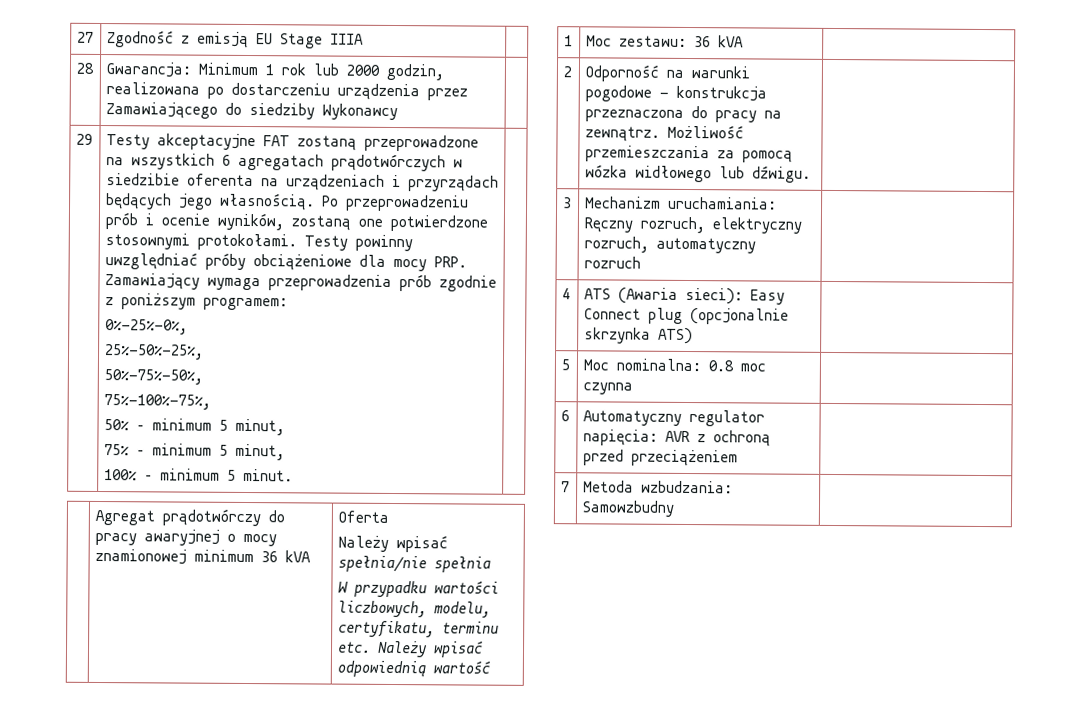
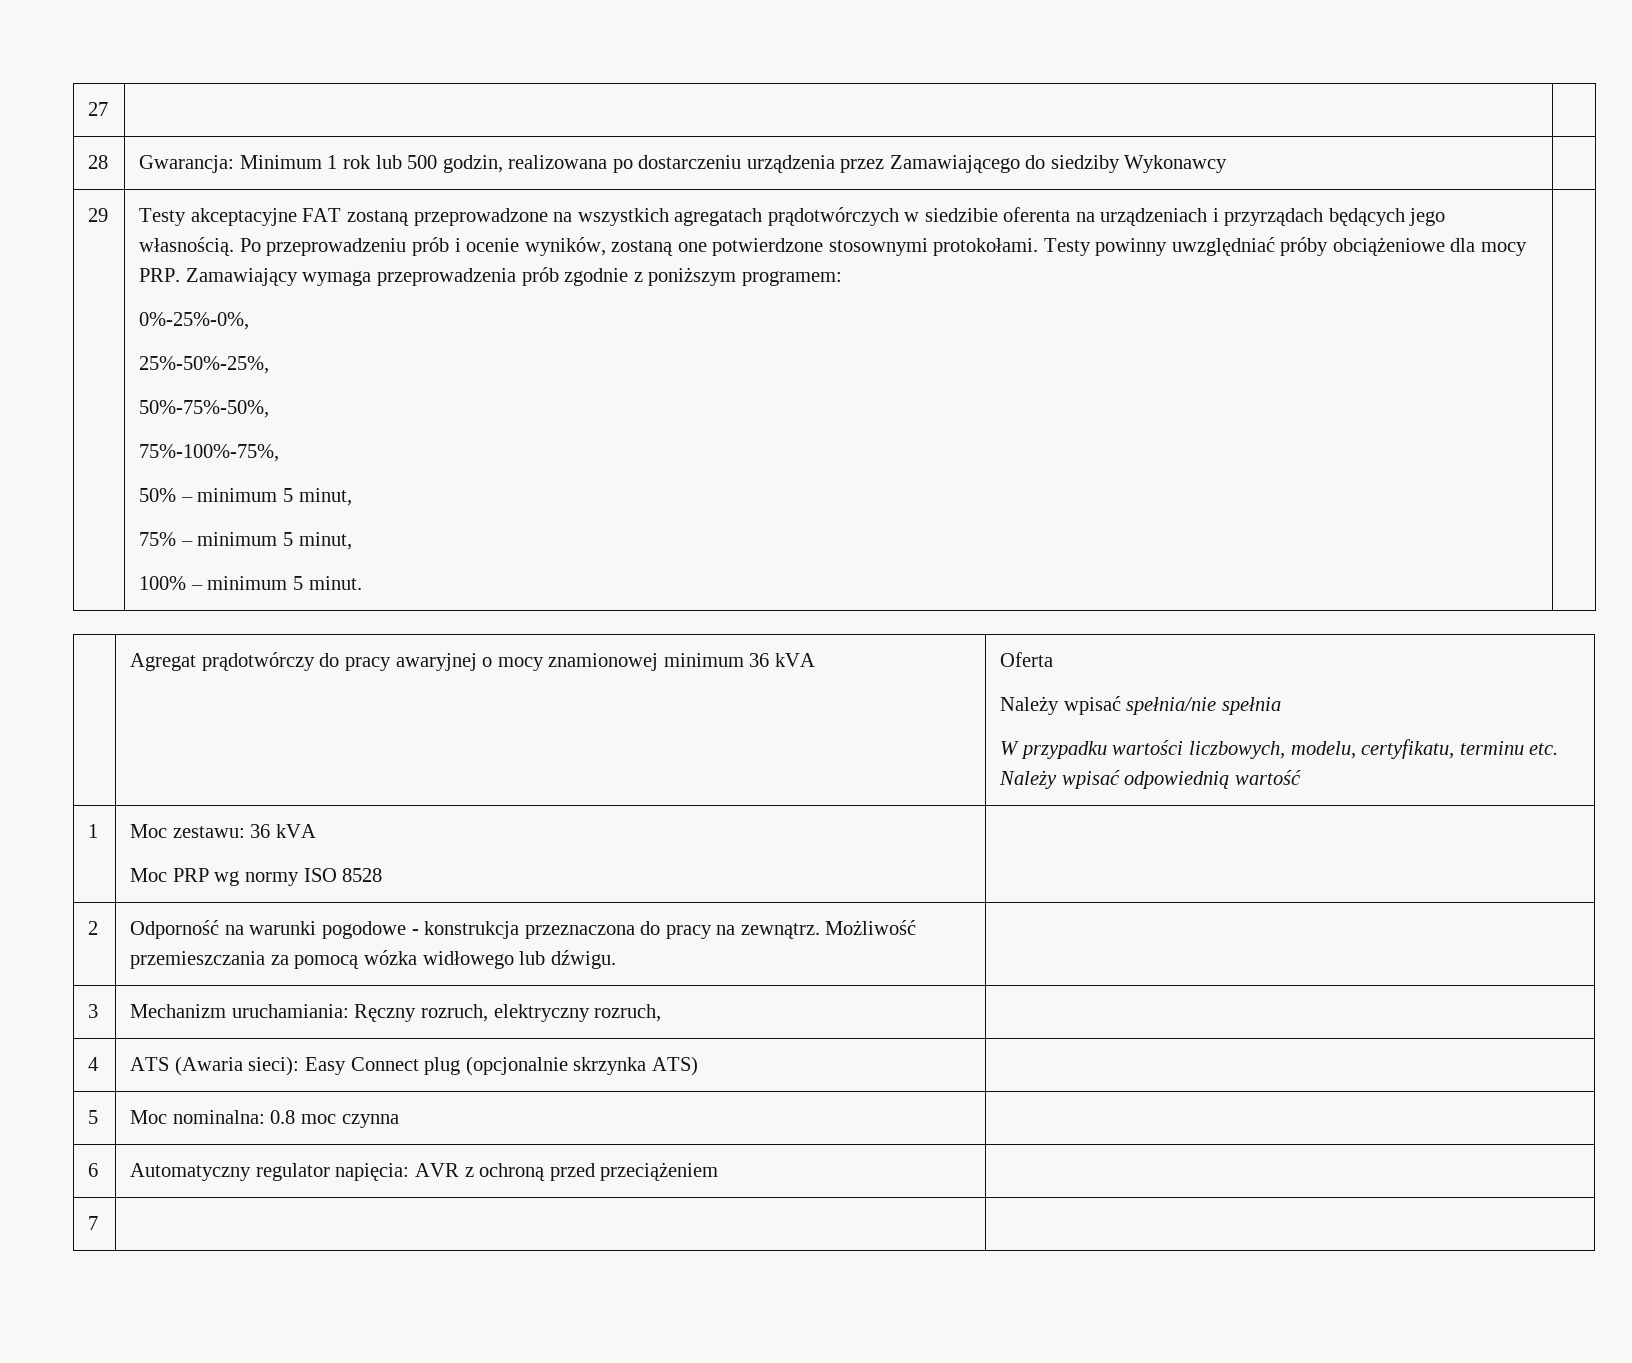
- 27 | Zgodność z emisją EU Stage IIIA |
+ 27 | |
- 28 | Gwarancja: Minimum 1 rok lub 2000 godzin, realizowana po dostarczeniu urządzenia przez Zamawiającego do siedziby Wykonawcy |
+ 28 | Gwarancja: Minimum 1 rok lub 500 godzin, realizowana po dostarczeniu urządzenia przez Zamawiającego do siedziby Wykonawcy |
- Testy akceptacyjne FAT zostaną przeprowadzone na wszystkich 6 agregatach prądotwórczych w siedzibie oferenta na urządzeniach i przyrządach będących jego własnością.
+ Testy akceptacyjne FAT zostaną przeprowadzone na wszystkich agregatach prądotwórczych w siedzibie oferenta na urządzeniach i przyrządach będących jego własnością.
- 1 | Moc zestawu: 36 kVA |
+ 1 | Moc zestawu: 36 kVA
+ Moc PRP wg normy ISO 8528 |
- 3 | Mechanizm uruchamiania: Ręczny rozruch, elektryczny rozruch, automatyczny rozruch |
+ 3 | Mechanizm uruchamiania: Ręczny rozruch, elektryczny rozruch, |
- 7 | Metoda wzbudzania: Samowzbudny |
+ 7 | |

